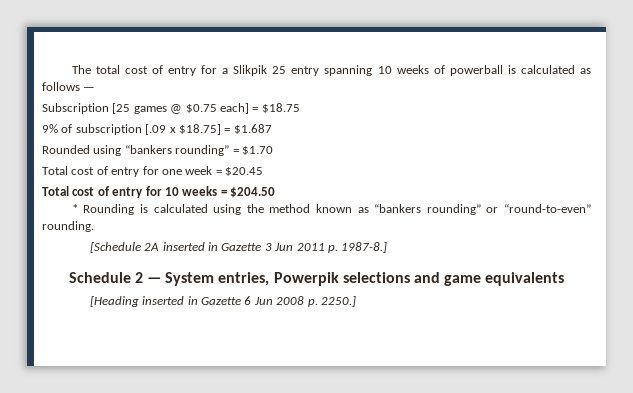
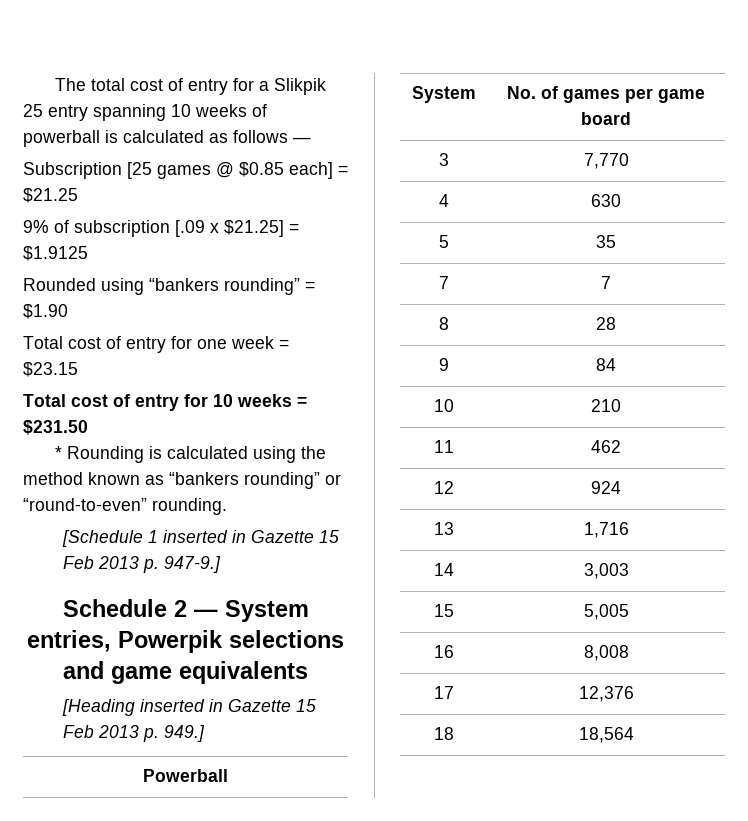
- Subscription [25 games @ $0.75 each] = $18.75
+ Subscription [25 games @ $0.85 each] = $21.25
- 9% of subscription [.09 x $18.75] = $1.687
+ 9% of subscription [.09 x $21.25] = $1.9125
- Rounded using “bankers rounding” = $1.70
+ Rounded using “bankers rounding” = $1.90
- Total cost of entry for one week = $20.45
+ Total cost of entry for one week = $23.15
- Total cost of entry for 10 weeks = $204.50
+ Total cost of entry for 10 weeks = $231.50
- [Schedule 2A inserted in Gazette 3 Jun 2011 p. 1987-8.]
+ [Schedule 1 inserted in Gazette 15 Feb 2013 p. 947-9.]
- [Heading inserted in Gazette 6 Jun 2008 p. 2250.]
+ [Heading inserted in Gazette 15 Feb 2013 p. 949.]
+ Powerball
+ System | No. of games per game board
+ 3 | 7,770
+ 4 | 630
+ 5 | 35
+ 7 | 7
+ 8 | 28
+ 9 | 84
+ 10 | 210
+ 11 | 462
+ 12 | 924
+ 13 | 1,716
+ 14 | 3,003
+ 15 | 5,005
+ 16 | 8,008
+ 17 | 12,376
+ 18 | 18,564

